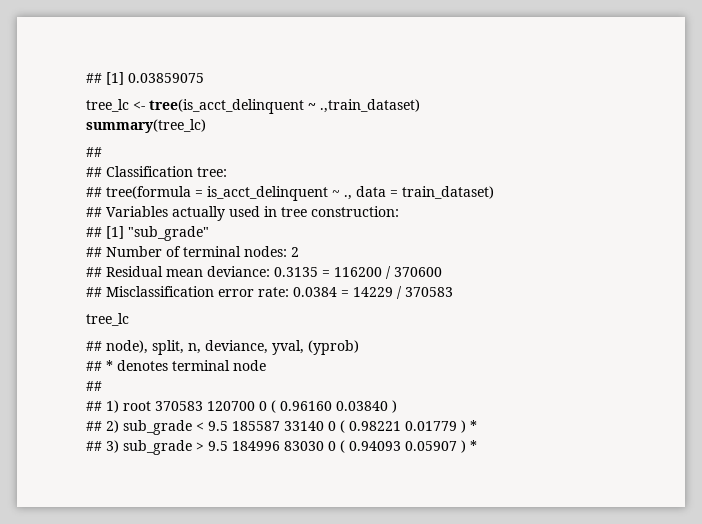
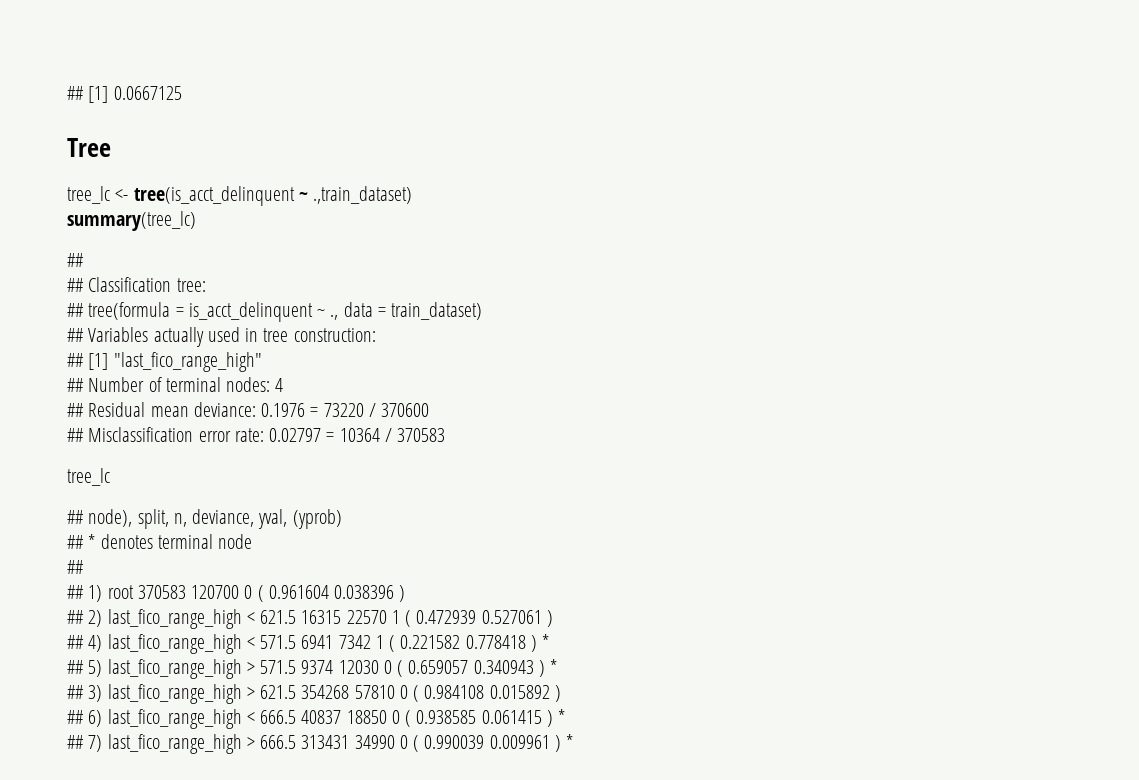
- ## [1] 0.03859075
+ ## [1] 0.0667125
+ Tree
- ## [1] "sub_grade"
+ ## [1] "last_fico_range_high"
- ## Number of terminal nodes: 2
+ ## Number of terminal nodes: 4
- ## Residual mean deviance: 0.3135 = 116200 / 370600
+ ## Residual mean deviance: 0.1976 = 73220 / 370600
- ## Misclassification error rate: 0.0384 = 14229 / 370583
+ ## Misclassification error rate: 0.02797 = 10364 / 370583
- ## 1) root 370583 120700 0 ( 0.96160 0.03840 )
+ ## 1) root 370583 120700 0 ( 0.961604 0.038396 )
- ## 2) sub_grade < 9.5 185587 33140 0 ( 0.98221 0.01779 ) *
- ## 3) sub_grade > 9.5 184996 83030 0 ( 0.94093 0.05907 ) *
+ ## 2) last_fico_range_high < 621.5 16315 22570 1 ( 0.472939 0.527061 )
+ ## 4) last_fico_range_high < 571.5 6941 7342 1 ( 0.221582 0.778418 ) *
+ ## 5) last_fico_range_high > 571.5 9374 12030 0 ( 0.659057 0.340943 ) *
+ ## 3) last_fico_range_high > 621.5 354268 57810 0 ( 0.984108 0.015892 )
+ ## 6) last_fico_range_high < 666.5 40837 18850 0 ( 0.938585 0.061415 ) *
+ ## 7) last_fico_range_high > 666.5 313431 34990 0 ( 0.990039 0.009961 ) *

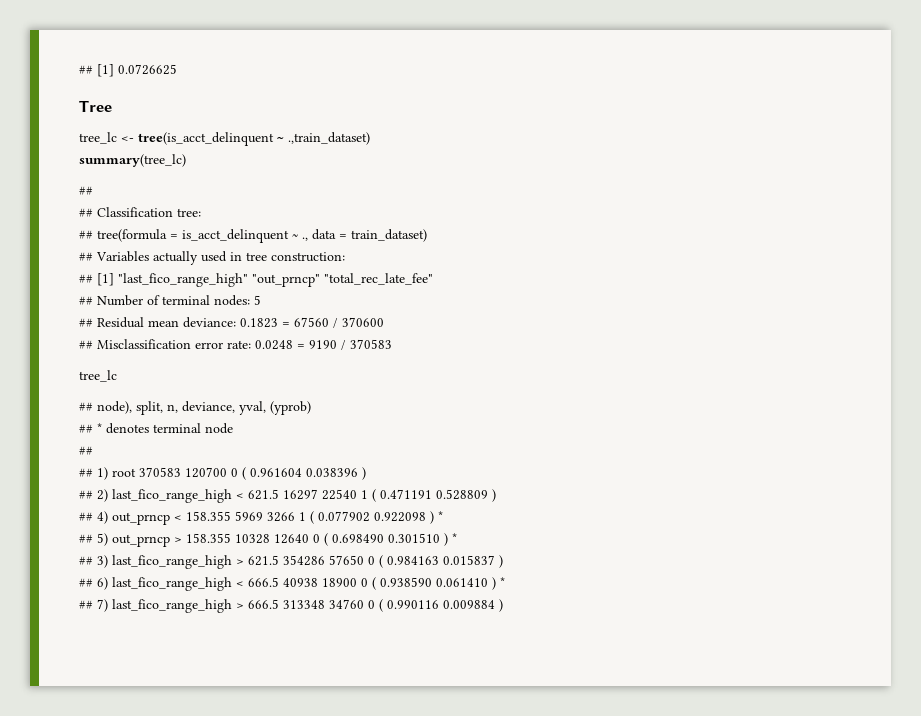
- ## [1] 0.0667125
+ ## [1] 0.0726625
- ## [1] "last_fico_range_high"
+ ## [1] "last_fico_range_high" "out_prncp" "total_rec_late_fee"
- ## Number of terminal nodes: 4
+ ## Number of terminal nodes: 5
- ## Residual mean deviance: 0.1976 = 73220 / 370600
+ ## Residual mean deviance: 0.1823 = 67560 / 370600
- ## Misclassification error rate: 0.02797 = 10364 / 370583
+ ## Misclassification error rate: 0.0248 = 9190 / 370583
- ## 2) last_fico_range_high < 621.5 16315 22570 1 ( 0.472939 0.527061 )
- ## 4) last_fico_range_high < 571.5 6941 7342 1 ( 0.221582 0.778418 ) *
- ## 5) last_fico_range_high > 571.5 9374 12030 0 ( 0.659057 0.340943 ) *
+ ## 2) last_fico_range_high < 621.5 16297 22540 1 ( 0.471191 0.528809 )
+ ## 4) out_prncp < 158.355 5969 3266 1 ( 0.077902 0.922098 ) *
+ ## 5) out_prncp > 158.355 10328 12640 0 ( 0.698490 0.301510 ) *
- ## 3) last_fico_range_high > 621.5 354268 57810 0 ( 0.984108 0.015892 )
+ ## 3) last_fico_range_high > 621.5 354286 57650 0 ( 0.984163 0.015837 )
- ## 6) last_fico_range_high < 666.5 40837 18850 0 ( 0.938585 0.061415 ) *
+ ## 6) last_fico_range_high < 666.5 40938 18900 0 ( 0.938590 0.061410 ) *
- ## 7) last_fico_range_high > 666.5 313431 34990 0 ( 0.990039 0.009961 ) *
+ ## 7) last_fico_range_high > 666.5 313348 34760 0 ( 0.990116 0.009884 )

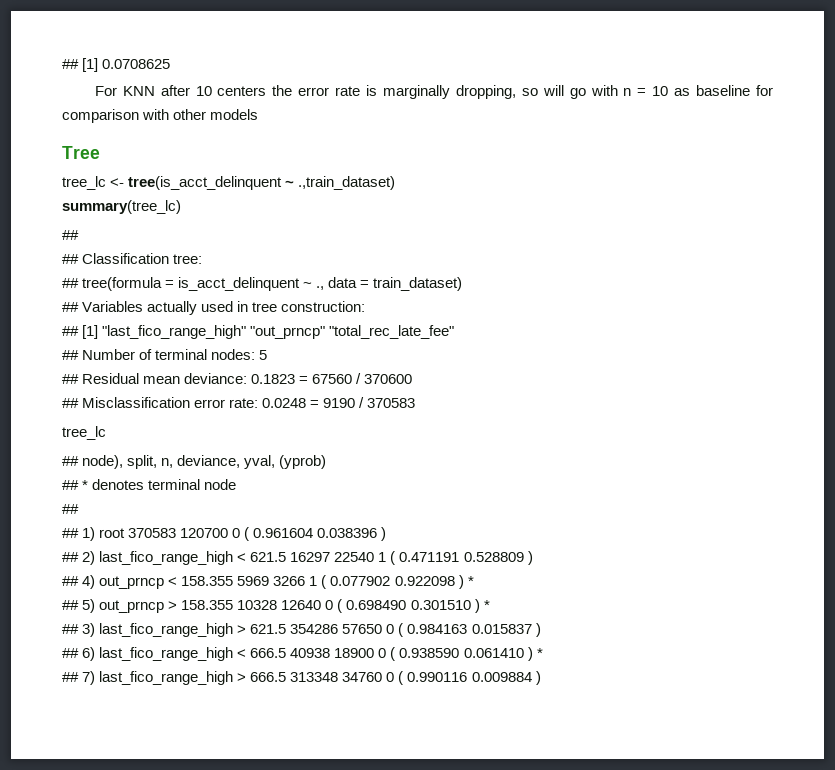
- ## [1] 0.0726625
+ ## [1] 0.0708625
+ For KNN after 10 centers the error rate is marginally dropping, so will go with n = 10 as baseline for comparison with other models

